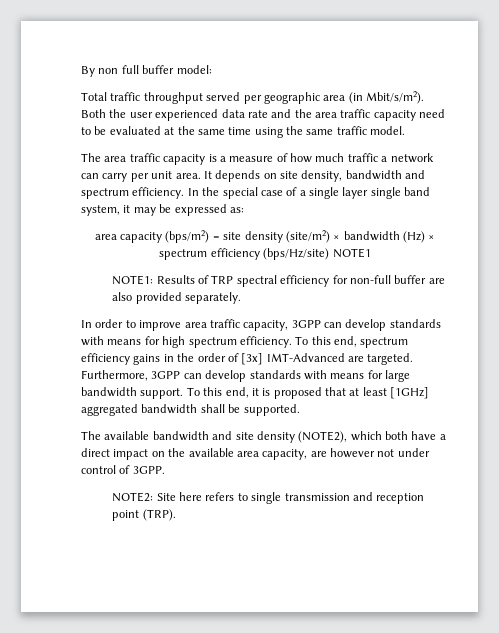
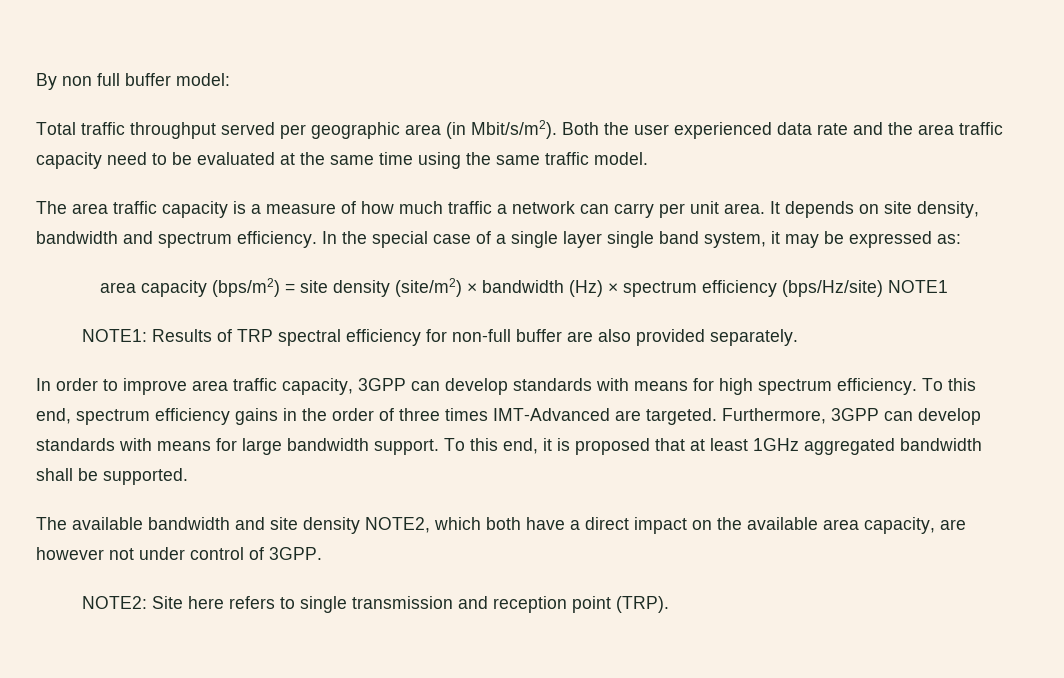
- To this end, spectrum efficiency gains in the order of [3x] IMT-Advanced are targeted.
+ To this end, spectrum efficiency gains in the order of three times IMT-Advanced are targeted.
- To this end, it is proposed that at least [1GHz] aggregated bandwidth shall be supported.
+ To this end, it is proposed that at least 1GHz aggregated bandwidth shall be supported.
- The available bandwidth and site density (NOTE2), which both have a direct impact on the available area capacity, are however not under control of 3GPP.
+ The available bandwidth and site density NOTE2, which both have a direct impact on the available area capacity, are however not under control of 3GPP.

